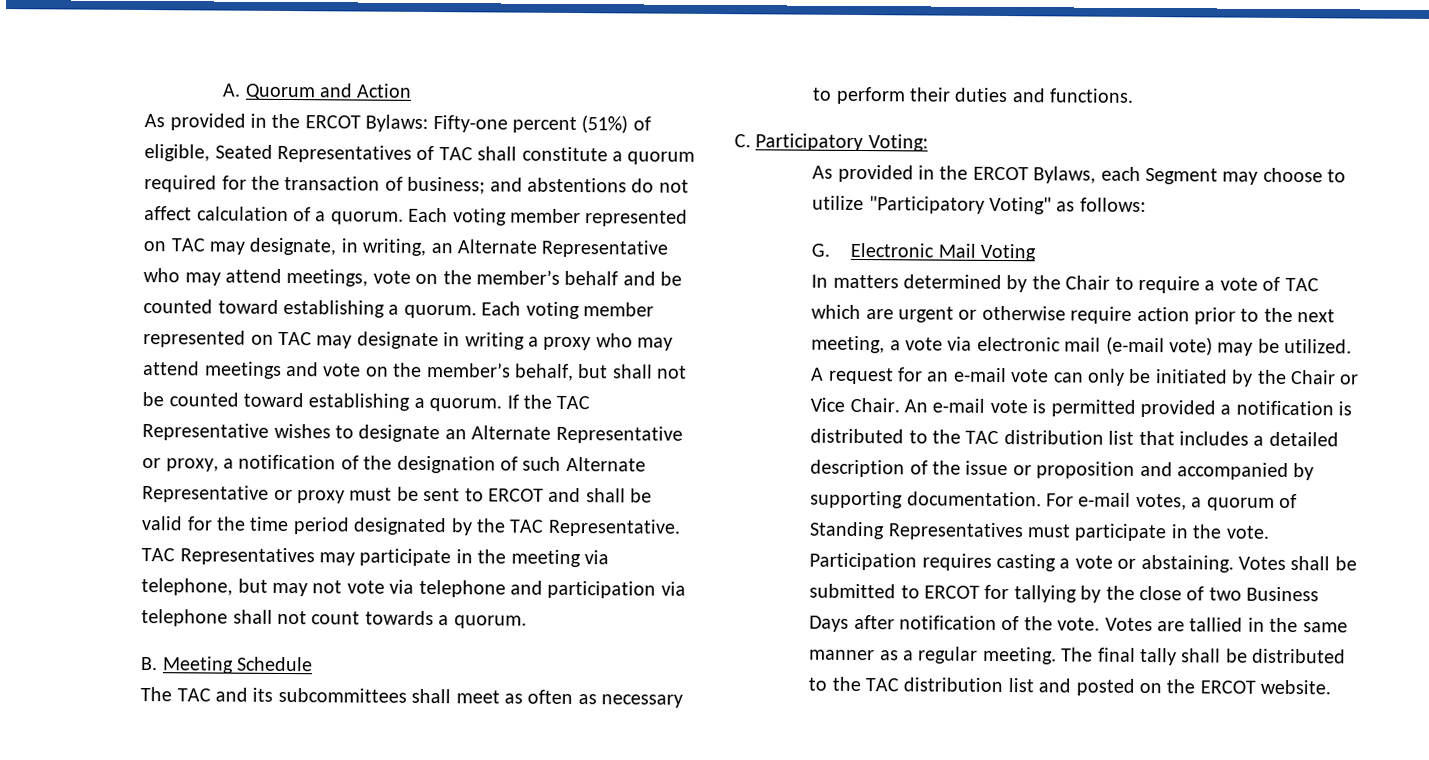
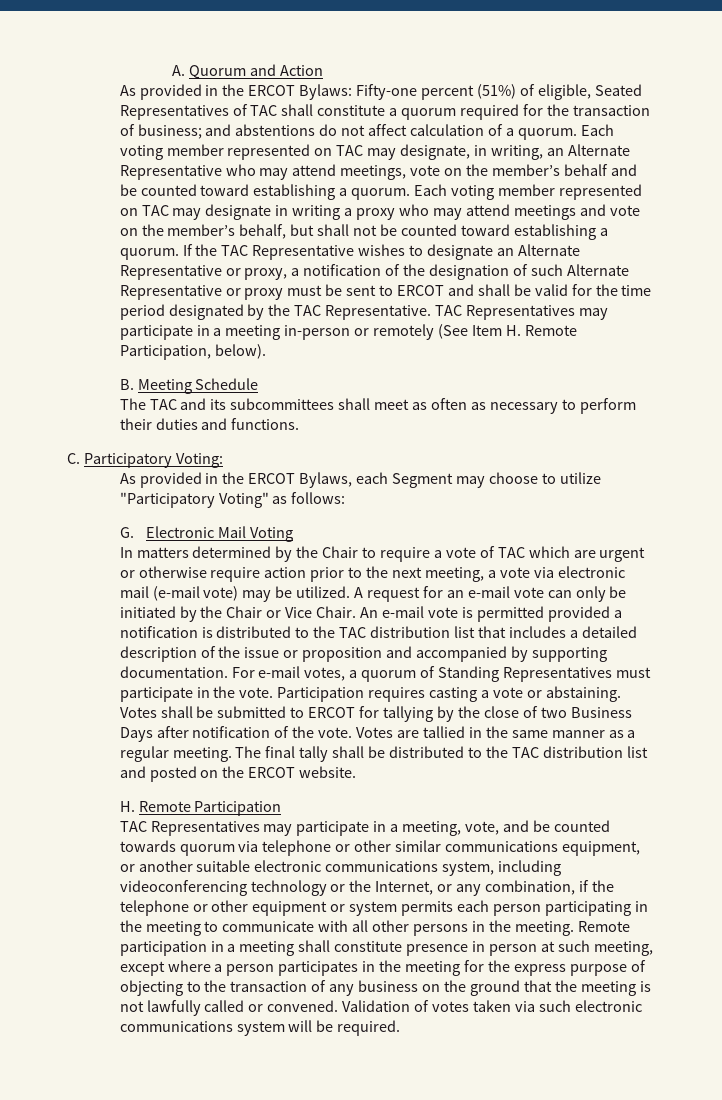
- TAC Representatives may participate in the meeting via telephone, but may not vote via telephone and participation via telephone shall not count towards a quorum.
+ TAC Representatives may participate in a meeting in-person or remotely (See Item H. Remote Participation, below).
+ H. Remote Participation
+ TAC Representatives may participate in a meeting, vote, and be counted towards quorum via telephone or other similar communications equipment, or another suitable electronic communications system, including videoconferencing technology or the Internet, or any combination, if the telephone or other equipment or system permits each person participating in the meeting to communicate with all other persons in the meeting. Remote participation in a meeting shall constitute presence in person at such meeting, except where a person participates in the meeting for the express purpose of objecting to the transaction of any business on the ground that the meeting is not lawfully called or convened. Validation of votes taken via such electronic communications system will be required.

